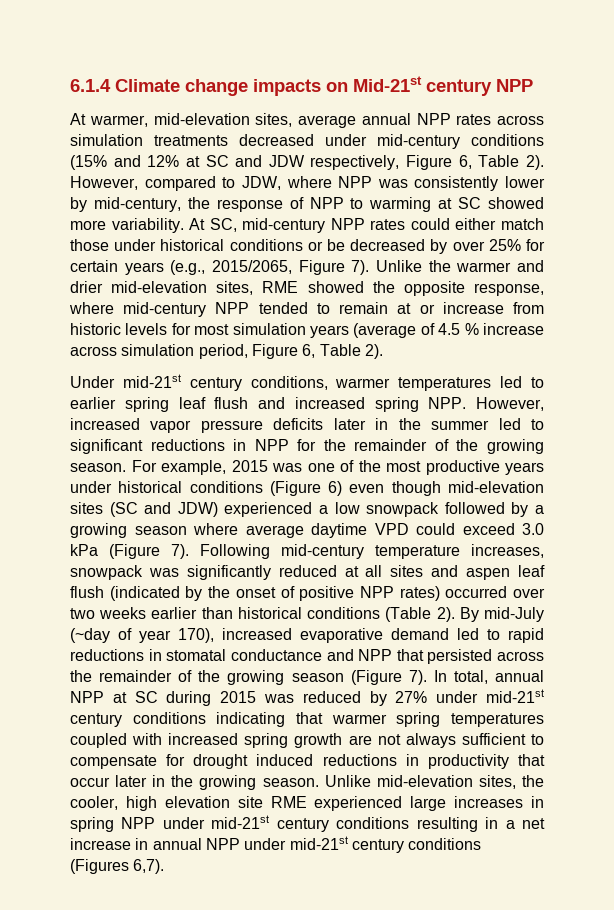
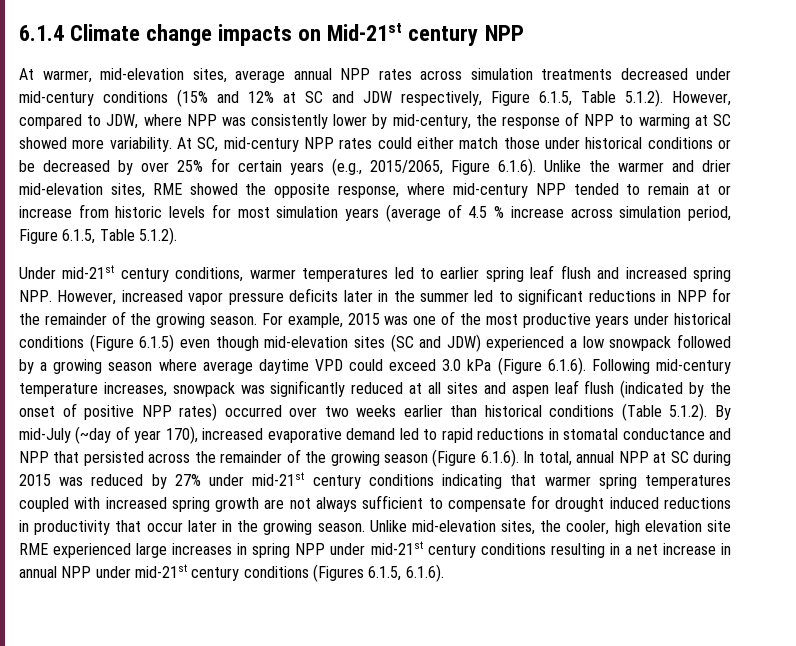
- At warmer, mid-elevation sites, average annual NPP rates across simulation treatments decreased under mid-century conditions (15% and 12% at SC and JDW respectively, Figure 6, Table 2). However, compared to JDW, where NPP was consistently lower by mid-century, the response of NPP to warming at SC showed more variability.
+ At warmer, mid-elevation sites, average annual NPP rates across simulation treatments decreased under mid-century conditions (15% and 12% at SC and JDW respectively, Figure 6.1.5, Table 5.1.2). However, compared to JDW, where NPP was consistently lower by mid-century, the response of NPP to warming at SC showed more variability.
- At SC, mid-century NPP rates could either match those under historical conditions or be decreased by over 25% for certain years (e.g., 2015/2065, Figure 7). Unlike the warmer and drier mid-elevation sites, RME showed the opposite response, where mid-century NPP tended to remain at or increase from historic levels for most simulation years (average of 4.5 % increase across simulation period, Figure 6, Table 2).
+ At SC, mid-century NPP rates could either match those under historical conditions or be decreased by over 25% for certain years (e.g., 2015/2065, Figure 6.1.6). Unlike the warmer and drier mid-elevation sites, RME showed the opposite response, where mid-century NPP tended to remain at or increase from historic levels for most simulation years (average of 4.5 % increase across simulation period, Figure 6.1.5, Table 5.1.2).
- For example, 2015 was one of the most productive years under historical conditions (Figure 6) even though mid-elevation sites (SC and JDW) experienced a low snowpack followed by a growing season where average daytime VPD could exceed 3.0 kPa (Figure 7). Following mid-century temperature increases, snowpack was significantly reduced at all sites and aspen leaf flush (indicated by the onset of positive NPP rates) occurred over two weeks earlier than historical conditions (Table 2). By mid-July (~day of year 170), increased evaporative demand led to rapid reductions in stomatal conductance and NPP that persisted across the remainder of the growing season (Figure 7). In total, annual NPP at SC during 2015 was reduced by 27% under mid-21st century conditions indicating that warmer spring temperatures coupled with increased spring growth are not always sufficient to compensate for drought induced reductions in productivity that occur later in the growing season.
+ For example, 2015 was one of the most productive years under historical conditions (Figure 6.1.5) even though mid-elevation sites (SC and JDW) experienced a low snowpack followed by a growing season where average daytime VPD could exceed 3.0 kPa (Figure 6.1.6). Following mid-century temperature increases, snowpack was significantly reduced at all sites and aspen leaf flush (indicated by the onset of positive NPP rates) occurred over two weeks earlier than historical conditions (Table 5.1.2). By mid-July (~day of year 170), increased evaporative demand led to rapid reductions in stomatal conductance and NPP that persisted across the remainder of the growing season (Figure 6.1.6). In total, annual NPP at SC during 2015 was reduced by 27% under mid-21st century conditions indicating that warmer spring temperatures coupled with increased spring growth are not always sufficient to compensate for drought induced reductions in productivity that occur later in the growing season.
- Unlike mid-elevation sites, the cooler, high elevation site RME experienced large increases in spring NPP under mid-21st century conditions resulting in a net increase in annual NPP under mid-21st century conditions (Figures 6,7).
+ Unlike mid-elevation sites, the cooler, high elevation site RME experienced large increases in spring NPP under mid-21st century conditions resulting in a net increase in annual NPP under mid-21st century conditions (Figures 6.1.5, 6.1.6).

